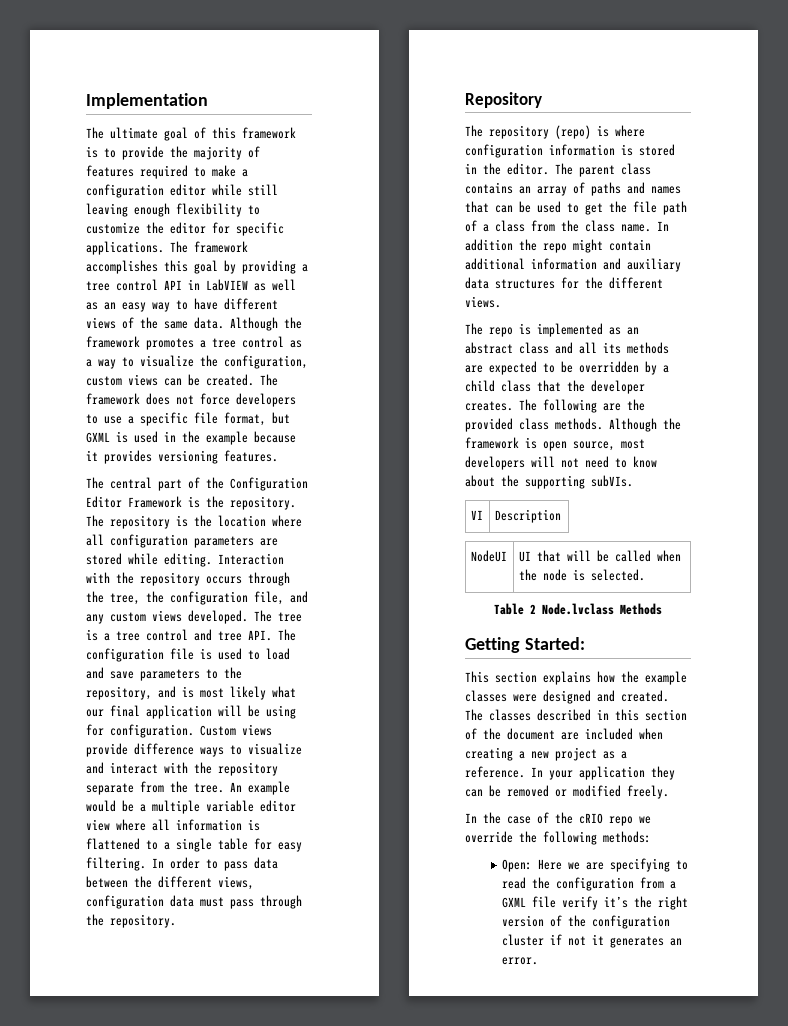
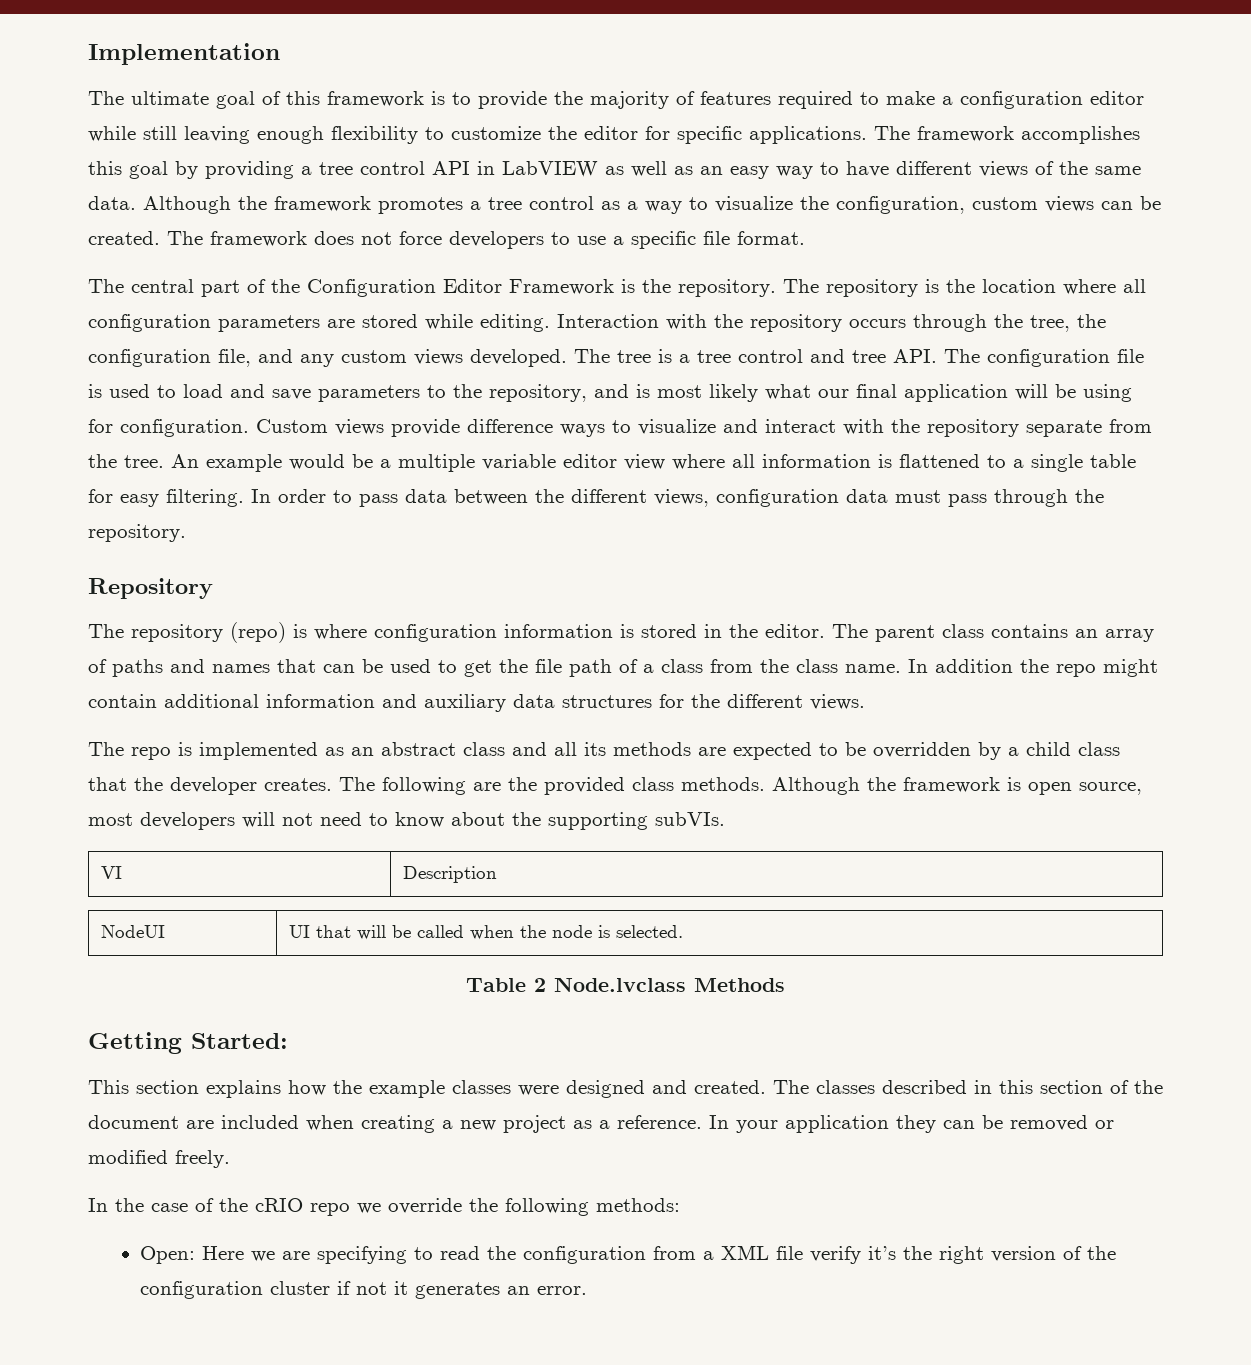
- The framework does not force developers to use a specific file format, but GXML is used in the example because it provides versioning features.
+ The framework does not force developers to use a specific file format.
- Open: Here we are specifying to read the configuration from a GXML file verify it’s the right version of the configuration cluster if not it generates an error.
+ Open: Here we are specifying to read the configuration from a XML file verify it’s the right version of the configuration cluster if not it generates an error.

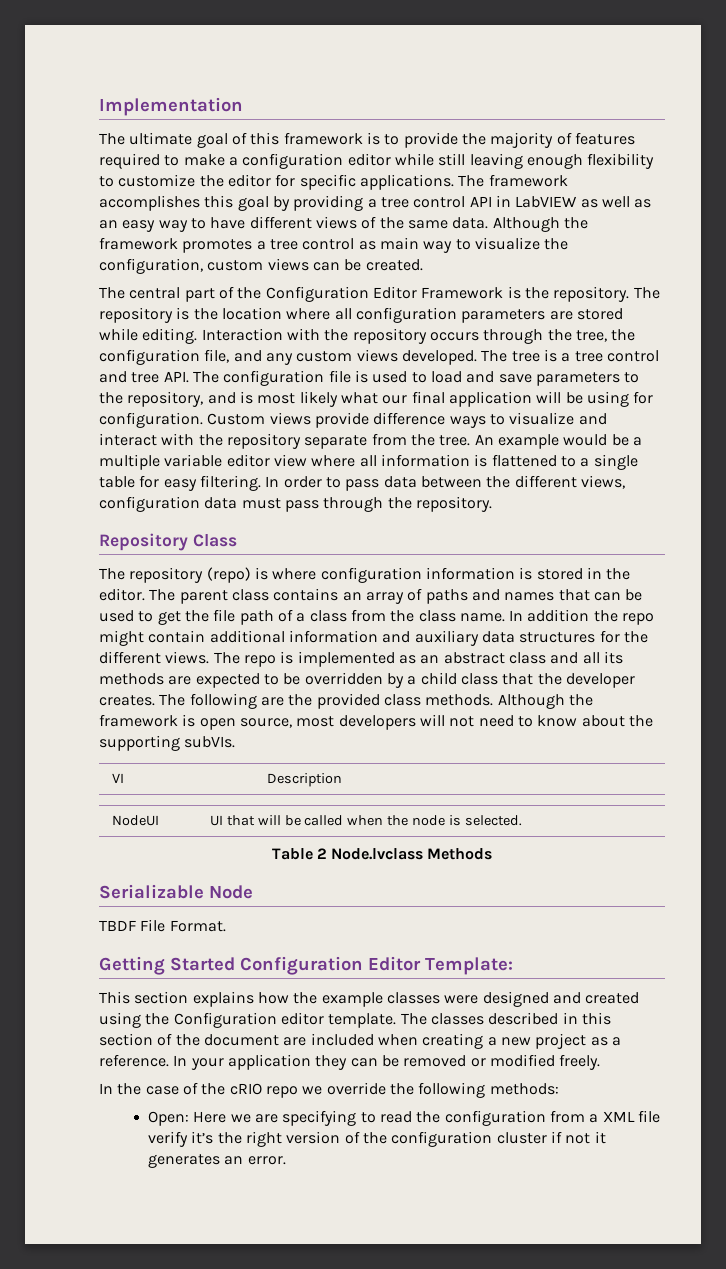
- Although the framework promotes a tree control as a way to visualize the configuration, custom views can be created. The framework does not force developers to use a specific file format.
+ Although the framework promotes a tree control as main way to visualize the configuration, custom views can be created.
- Repository
+ Repository Class
- In addition the repo might contain additional information and auxiliary data structures for the different views.
- The repo is implemented as an abstract class and all its methods are expected to be overridden by a child class that the developer creates.
+ In addition the repo might contain additional information and auxiliary data structures for the different views. The repo is implemented as an abstract class and all its methods are expected to be overridden by a child class that the developer creates.
- Getting Started:
+ Serializable Node
+ TBDF File Format.
+ Getting Started Configuration Editor Template:
- This section explains how the example classes were designed and created.
+ This section explains how the example classes were designed and created using the Configuration editor template.

